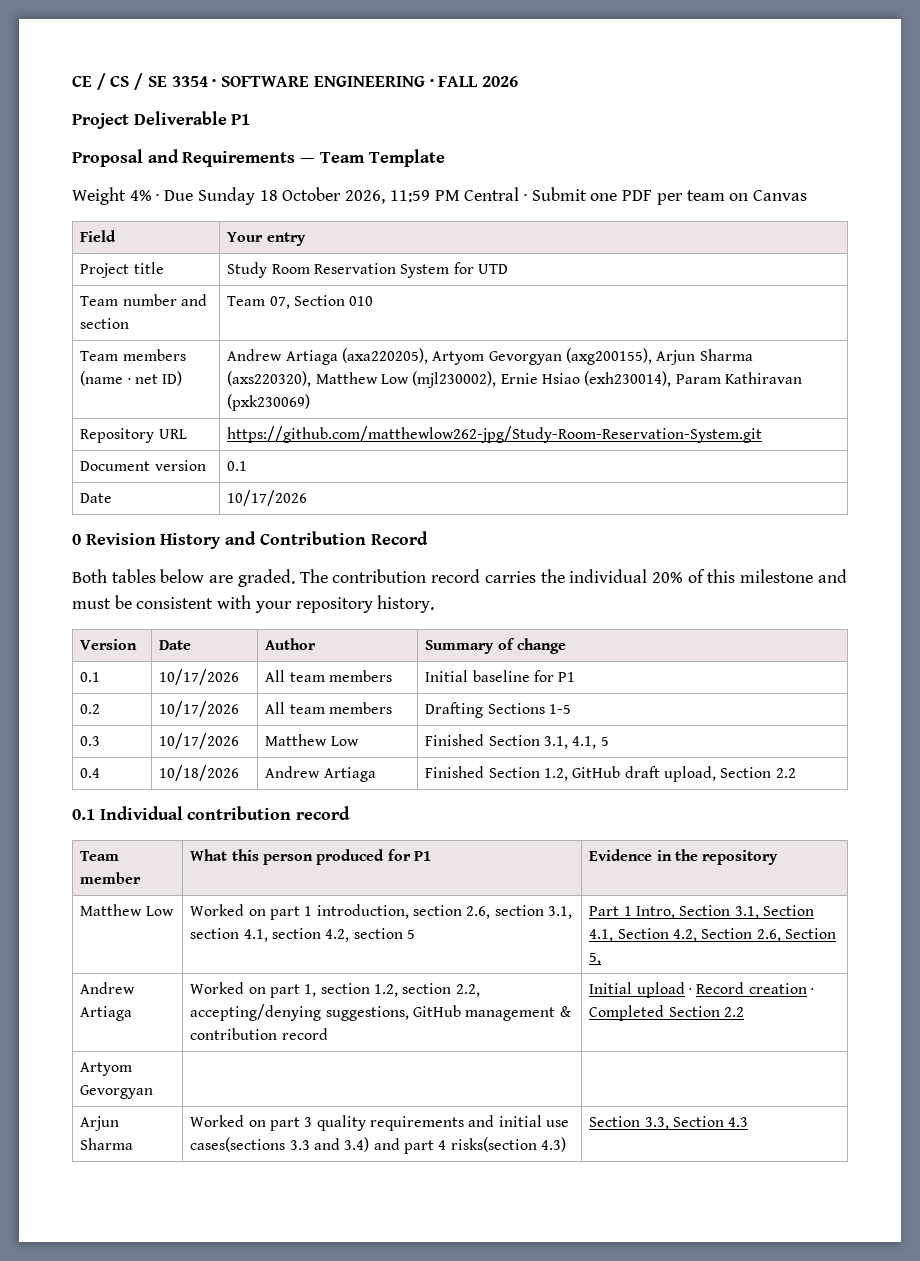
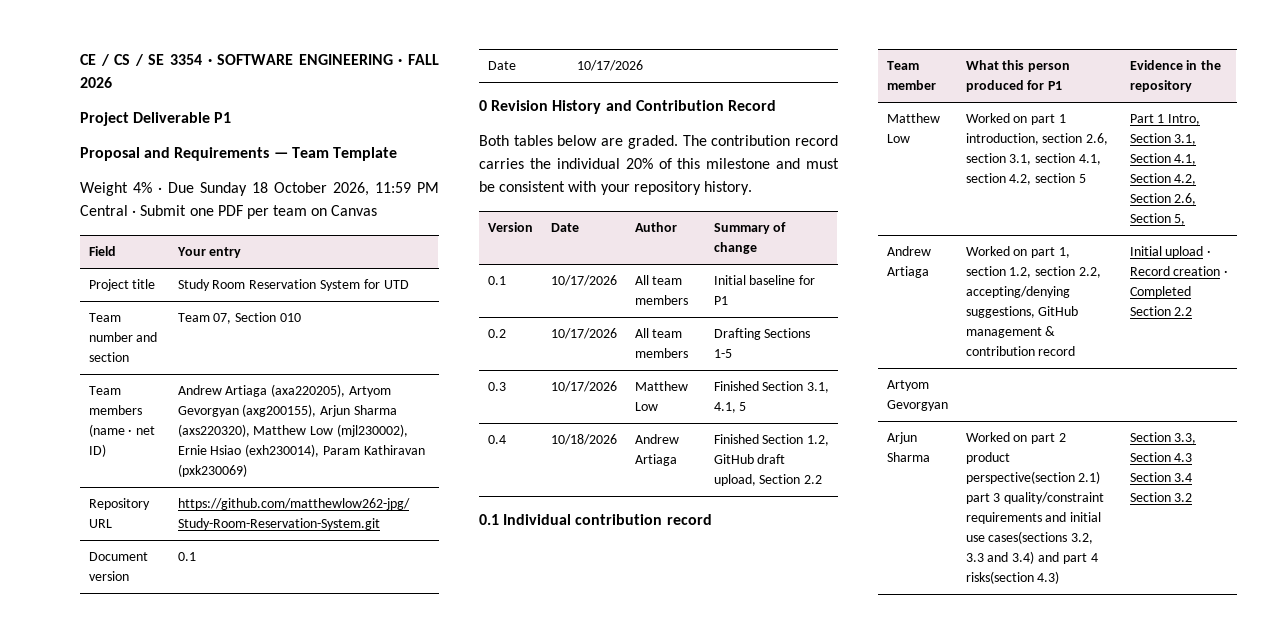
- Arjun Sharma | Worked on part 3 quality requirements and initial use cases(sections 3.3 and 3.4) and part 4 risks(section 4.3) | Section 3.3, Section 4.3
+ Arjun Sharma | Worked on part 2 product perspective(section 2.1) part 3 quality/constraint requirements and initial use cases(sections 3.2, 3.3 and 3.4) and part 4 risks(section 4.3) | Section 3.3, Section 4.3 Section 3.4 Section 3.2

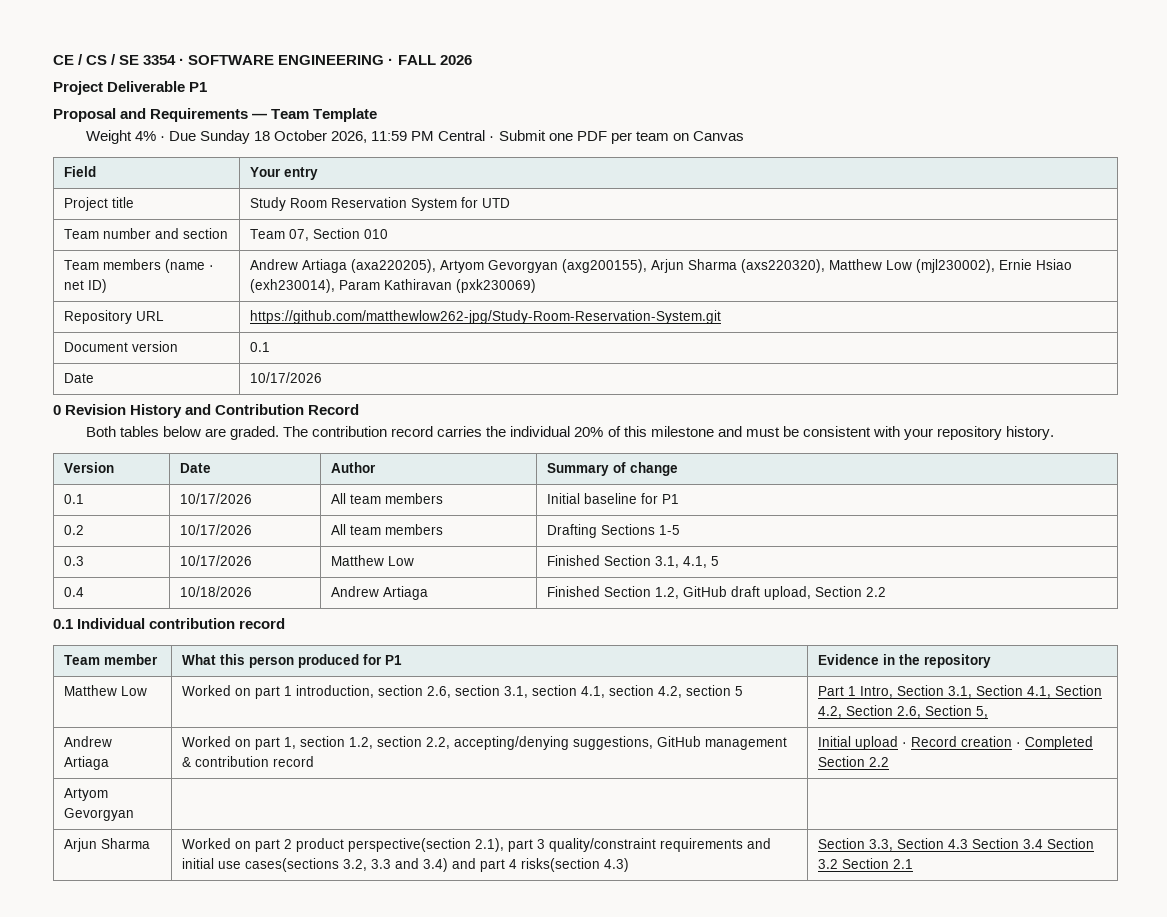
- Arjun Sharma | Worked on part 2 product perspective(section 2.1) part 3 quality/constraint requirements and initial use cases(sections 3.2, 3.3 and 3.4) and part 4 risks(section 4.3) | Section 3.3, Section 4.3 Section 3.4 Section 3.2
+ Arjun Sharma | Worked on part 2 product perspective(section 2.1), part 3 quality/constraint requirements and initial use cases(sections 3.2, 3.3 and 3.4) and part 4 risks(section 4.3) | Section 3.3, Section 4.3 Section 3.4 Section 3.2 Section 2.1

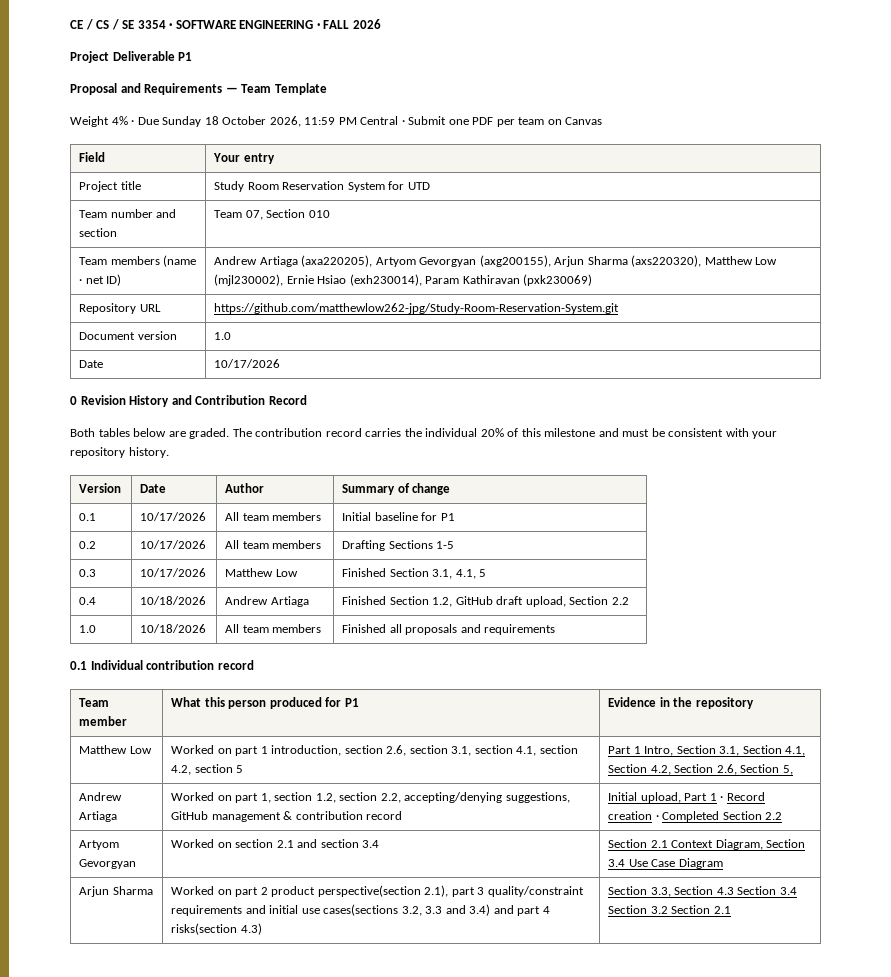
- Document version | 0.1
+ Document version | 1.0
+ 1.0 | 10/18/2026 | All team members | Finished all proposals and requirements
- Andrew Artiaga | Worked on part 1, section 1.2, section 2.2, accepting/denying suggestions, GitHub management & contribution record | Initial upload · Record creation · Completed Section 2.2
+ Andrew Artiaga | Worked on part 1, section 1.2, section 2.2, accepting/denying suggestions, GitHub management & contribution record | Initial upload, Part 1 · Record creation · Completed Section 2.2
- Artyom Gevorgyan | |
+ Artyom Gevorgyan | Worked on section 2.1 and section 3.4 | Section 2.1 Context Diagram, Section 3.4 Use Case Diagram

